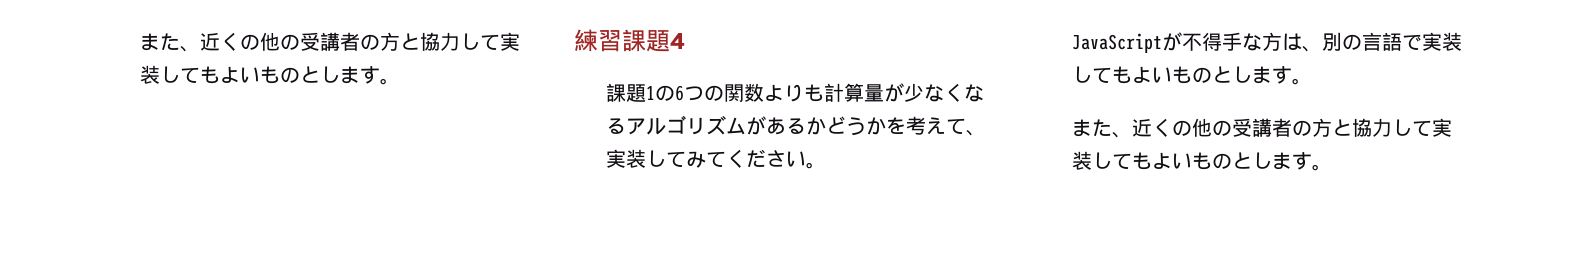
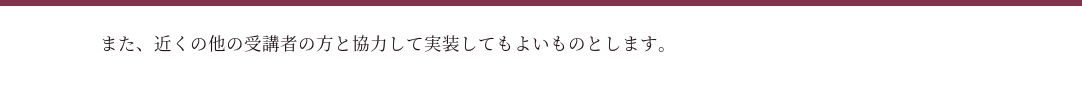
- 練習課題4
- 課題1の6つの関数よりも計算量が少なくなるアルゴリズムがあるかどうかを考えて、実装してみてください。
- JavaScriptが不得手な方は、別の言語で実装してもよいものとします。
- また、近くの他の受講者の方と協力して実装してもよいものとします。

